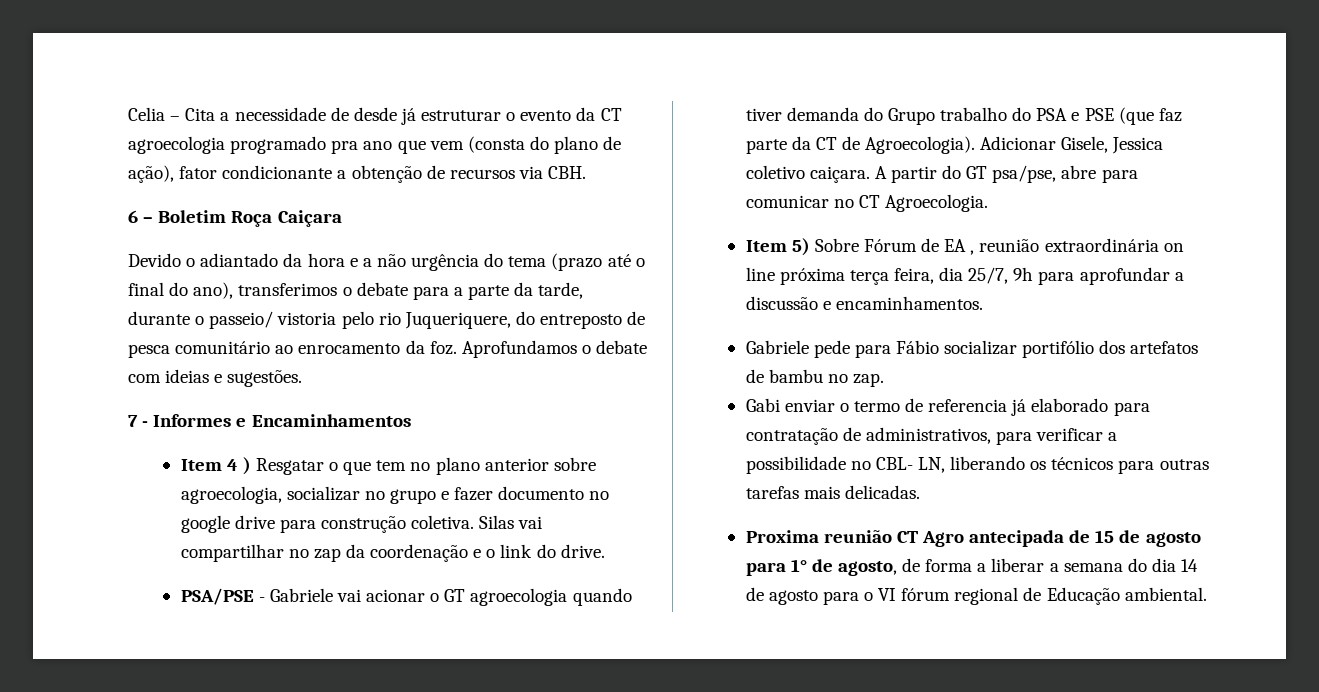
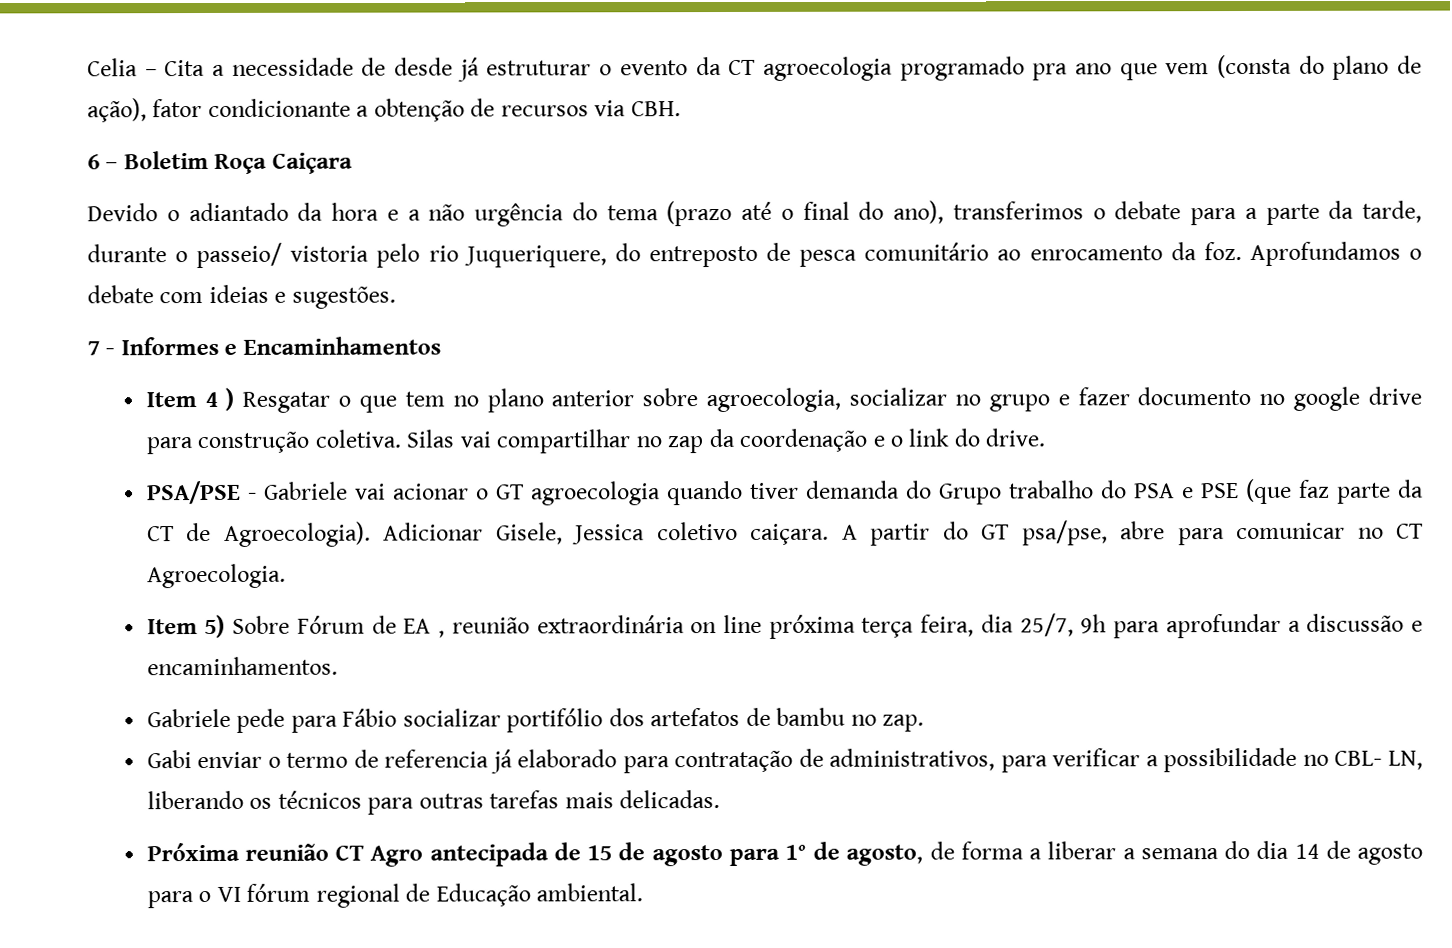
- Proxima reunião CT Agro antecipada de 15 de agosto para 1° de agosto, de forma a liberar a semana do dia 14 de agosto para o VI fórum regional de Educação ambiental.
+ Próxima reunião CT Agro antecipada de 15 de agosto para 1° de agosto, de forma a liberar a semana do dia 14 de agosto para o VI fórum regional de Educação ambiental.

